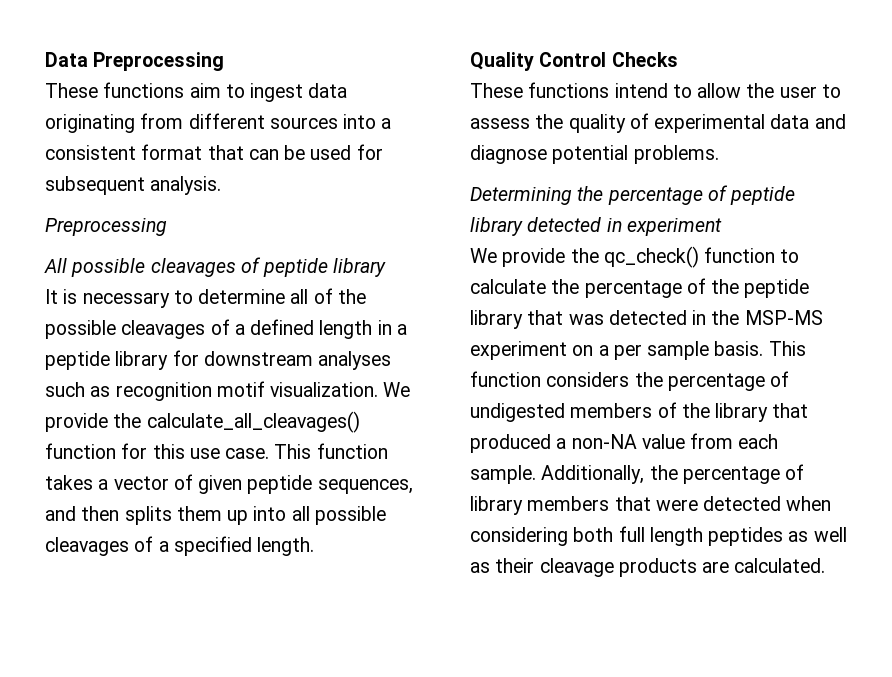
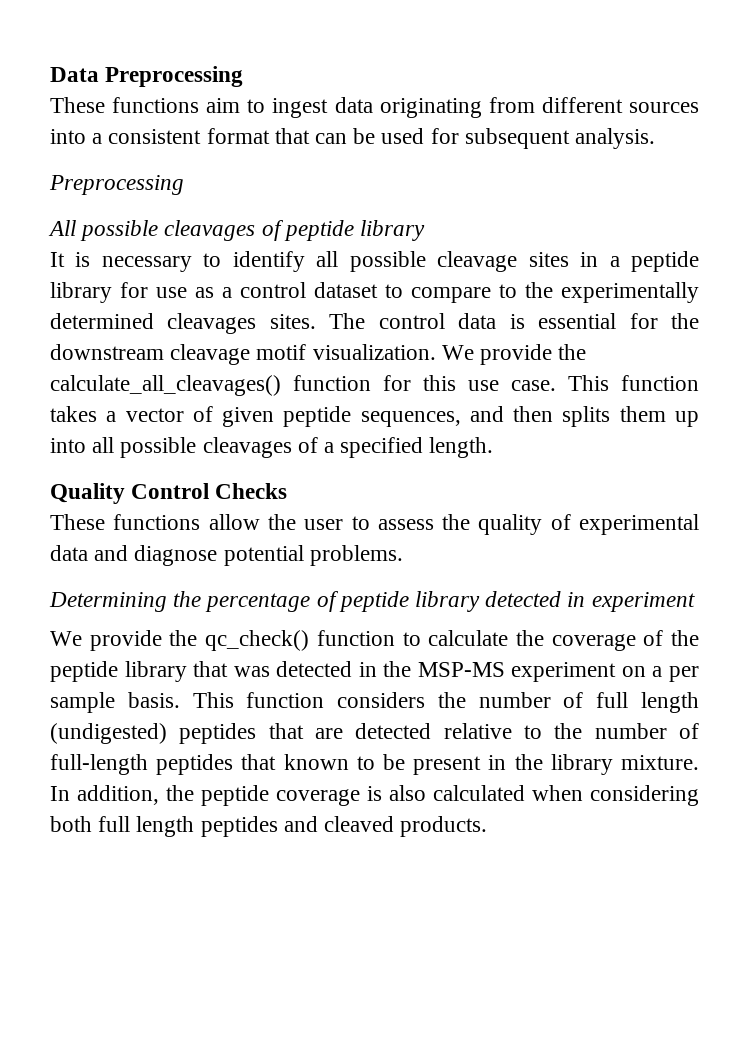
- It is necessary to determine all of the possible cleavages of a defined length in a peptide library for downstream analyses such as recognition motif visualization.
+ It is necessary to identify all possible cleavage sites in a peptide library for use as a control dataset to compare to the experimentally determined cleavages sites. The control data is essential for the downstream cleavage motif visualization.
- These functions intend to allow the user to assess the quality of experimental data and diagnose potential problems.
+ These functions allow the user to assess the quality of experimental data and diagnose potential problems.
- We provide the qc_check() function to calculate the percentage of the peptide library that was detected in the MSP-MS experiment on a per sample basis.
+ We provide the qc_check() function to calculate the coverage of the peptide library that was detected in the MSP-MS experiment on a per sample basis.
- This function considers the percentage of undigested members of the library that produced a non-NA value from each sample. Additionally, the percentage of library members that were detected when considering both full length peptides as well as their cleavage products are calculated.
+ This function considers the number of full length (undigested) peptides that are detected relative to the number of full-length peptides that known to be present in the library mixture. In addition, the peptide coverage is also calculated when considering both full length peptides and cleaved products.

